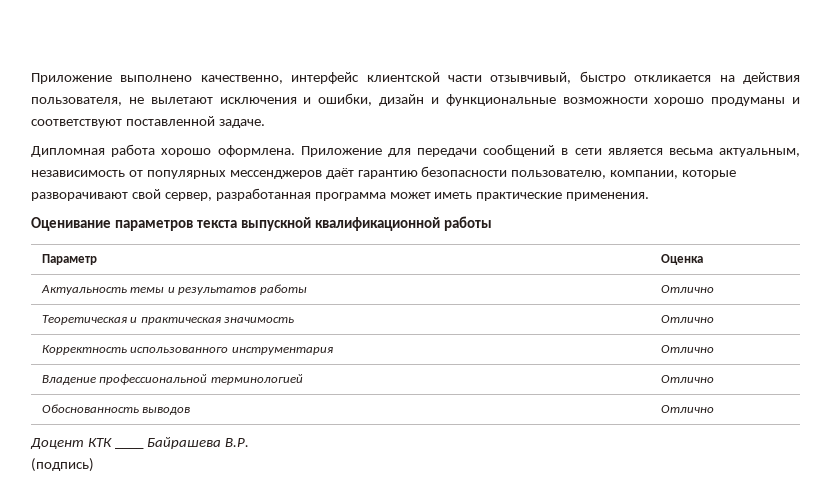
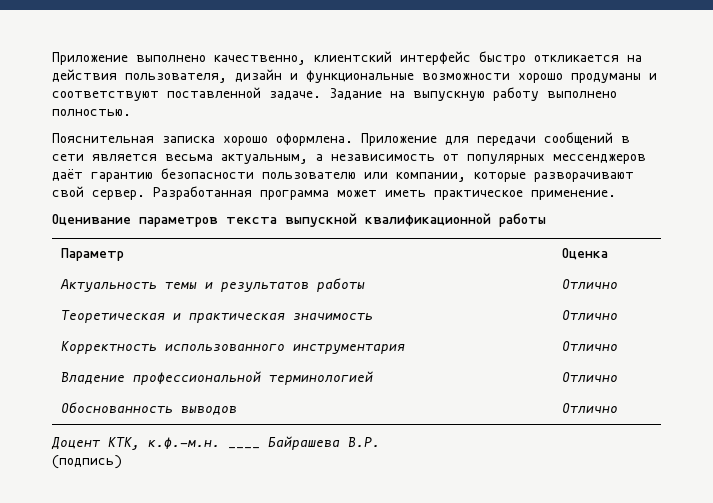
- Приложение выполнено качественно, интерфейс клиентской части отзывчивый, быстро откликается на действия пользователя, не вылетают исключения и ошибки, дизайн и функциональные возможности хорошо продуманы и соответствуют поставленной задаче.
- Дипломная работа хорошо оформлена.
+ Приложение выполнено качественно, клиентский интерфейс быстро откликается на действия пользователя, дизайн и функциональные возможности хорошо продуманы и соответствуют поставленной задаче. Задание на выпускную работу выполнено полностью.
+ Пояснительная записка хорошо оформлена.
- Приложение для передачи сообщений в сети является весьма актуальным, независимость от популярных мессенджеров даёт гарантию безопасности пользователю, компании, которые разворачивают свой сервер, разработанная программа может иметь практические применения.
+ Приложение для передачи сообщений в сети является весьма актуальным, а независимость от популярных мессенджеров даёт гарантию безопасности пользователю или компании, которые разворачивают свой сервер. Разработанная программа может иметь практическое применение.
- Доцент КТК ____ Байрашева В.Р.
+ Доцент КТК, к.ф.-м.н. ____ Байрашева В.Р.

